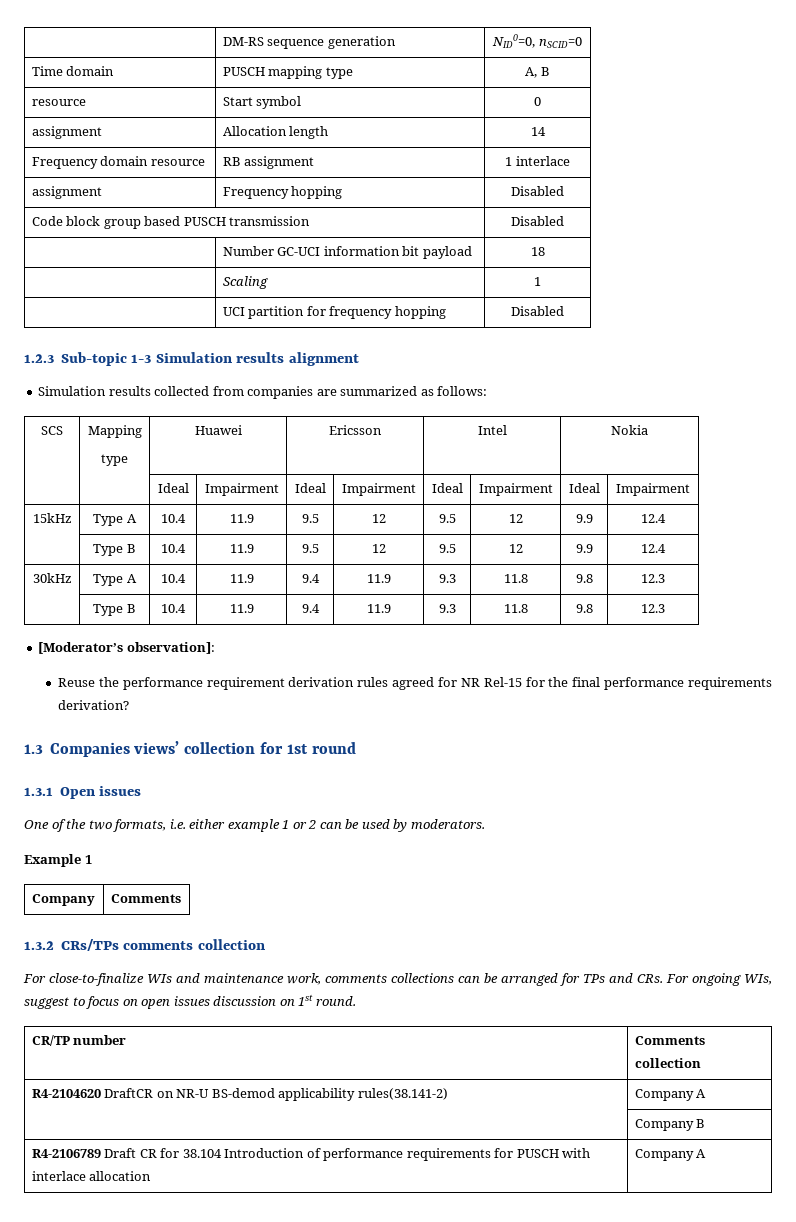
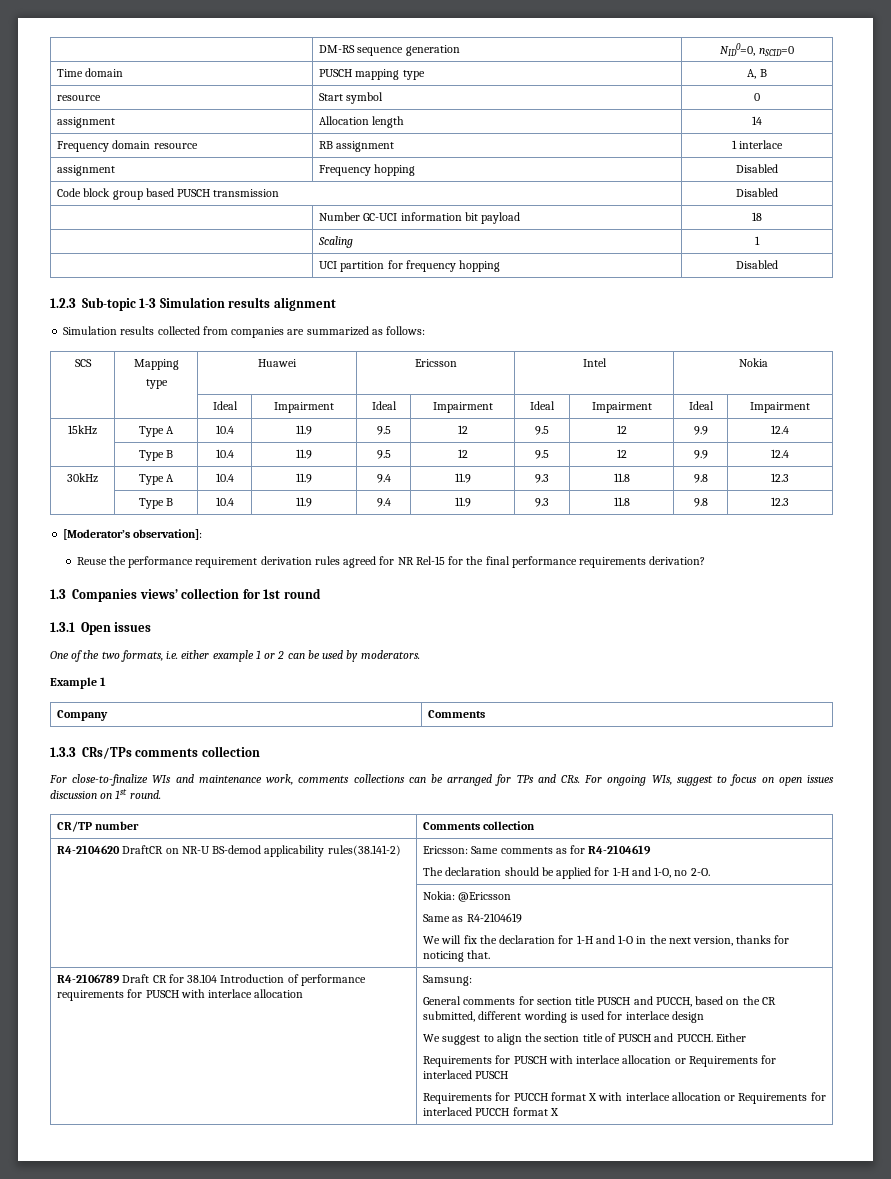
- 1.3.2 CRs/TPs comments collection
+ 1.3.3 CRs/TPs comments collection
- R4-2104620 DraftCR on NR-U BS-demod applicability rules(38.141-2) | Company A
- | Company B
+ R4-2104620 DraftCR on NR-U BS-demod applicability rules(38.141-2) | Ericsson: Same comments as for R4-2104619
+ The declaration should be applied for 1-H and 1-O, no 2-O.
+ | Nokia: @Ericsson
+ Same as R4-2104619
+ We will fix the declaration for 1-H and 1-O in the next version, thanks for noticing that.
- R4-2106789 Draft CR for 38.104 Introduction of performance requirements for PUSCH with interlace allocation | Company A
+ R4-2106789 Draft CR for 38.104 Introduction of performance requirements for PUSCH with interlace allocation | Samsung:
+ General comments for section title PUSCH and PUCCH, based on the CR submitted, different wording is used for interlace design
+ We suggest to align the section title of PUSCH and PUCCH. Either
+ Requirements for PUSCH with interlace allocation or Requirements for interlaced PUSCH
+ Requirements for PUCCH format X with interlace allocation or Requirements for interlaced PUCCH format X

